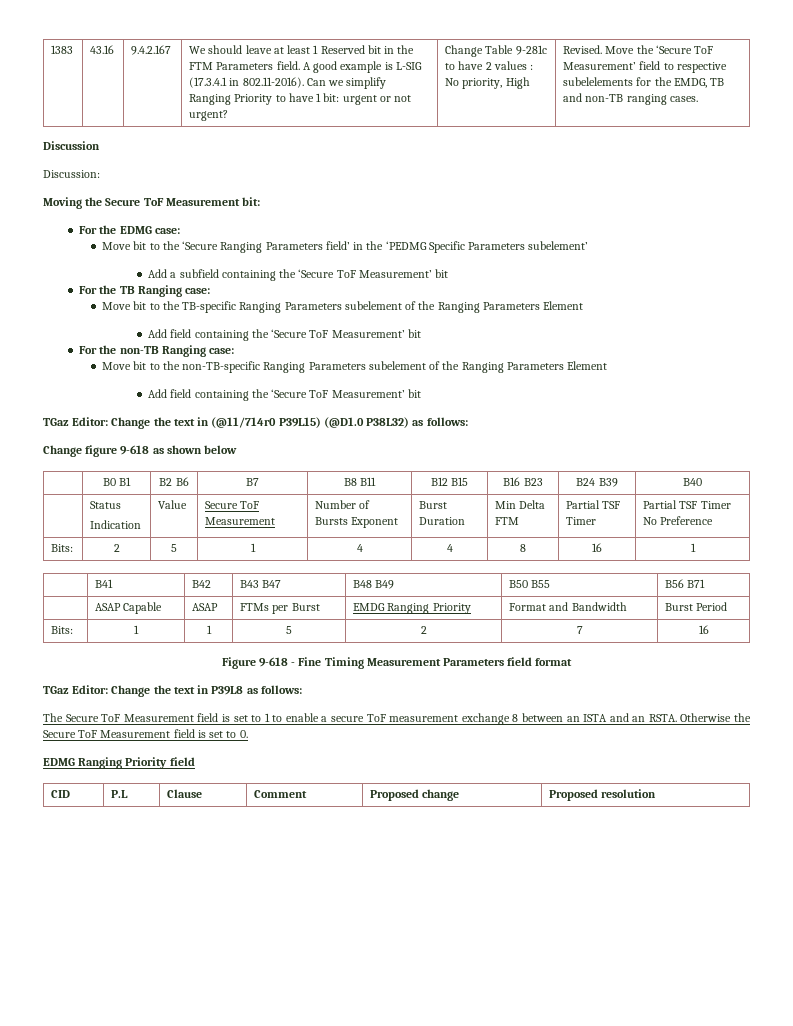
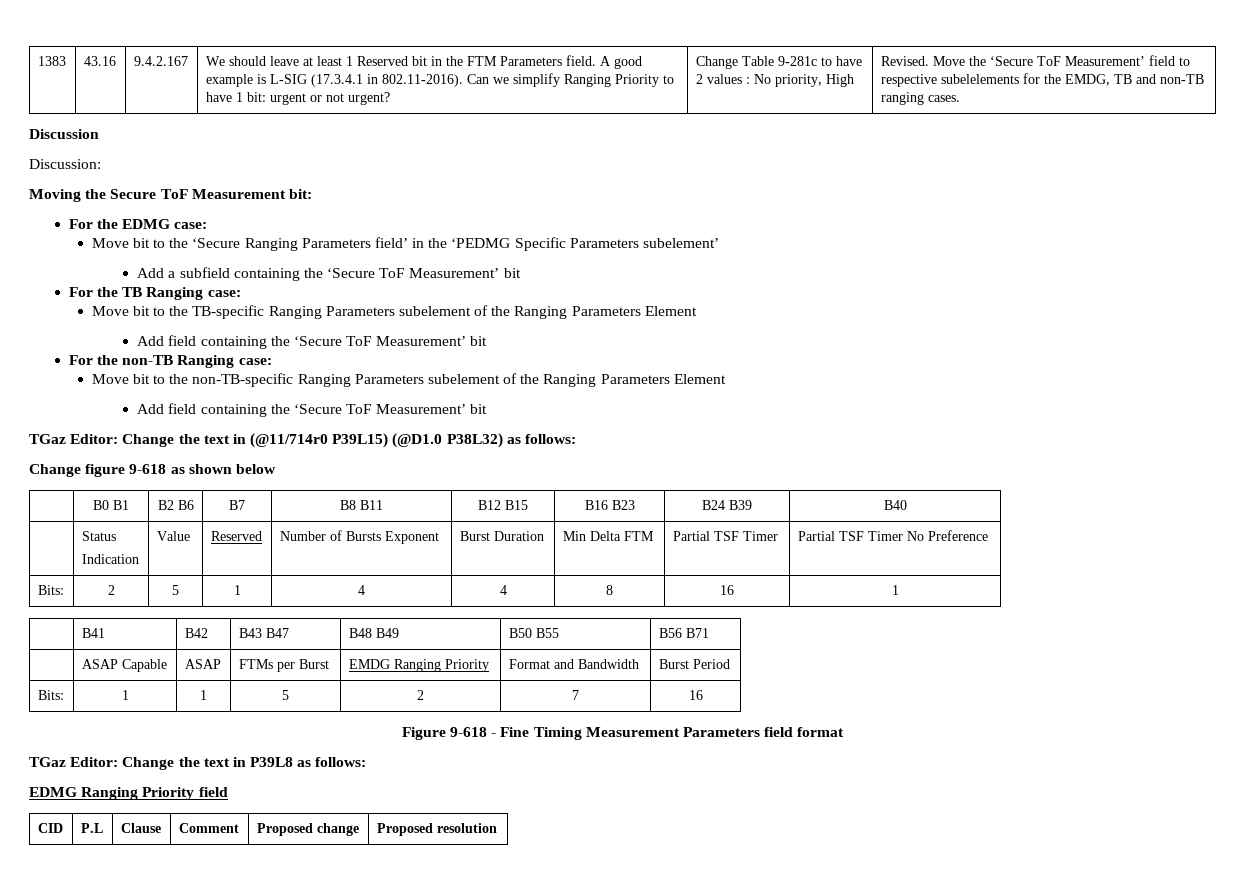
  | Status
- Indication | Value | Secure ToF Measurement | Number of Bursts Exponent | Burst Duration | Min Delta FTM | Partial TSF Timer | Partial TSF Timer No Preference
+ Indication | Value | Reserved | Number of Bursts Exponent | Burst Duration | Min Delta FTM | Partial TSF Timer | Partial TSF Timer No Preference
- The Secure ToF Measurement field is set to 1 to enable a secure ToF measurement exchange 8 between an ISTA and an RSTA. Otherwise the Secure ToF Measurement field is set to 0.

